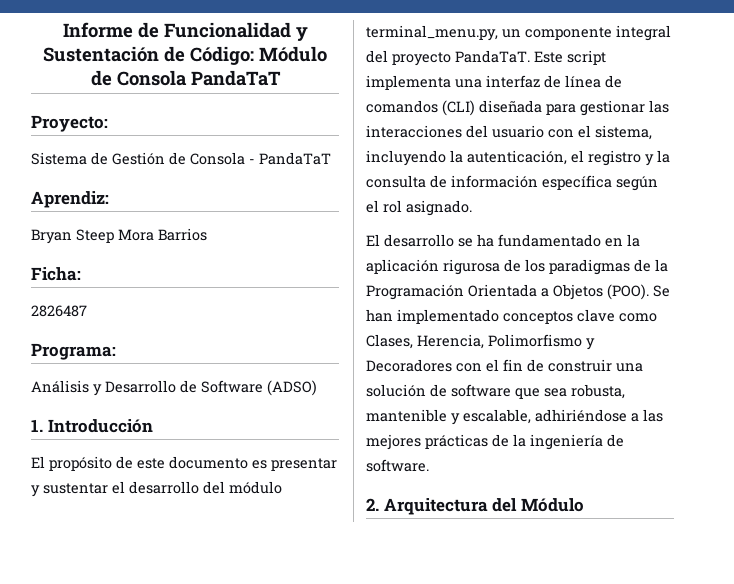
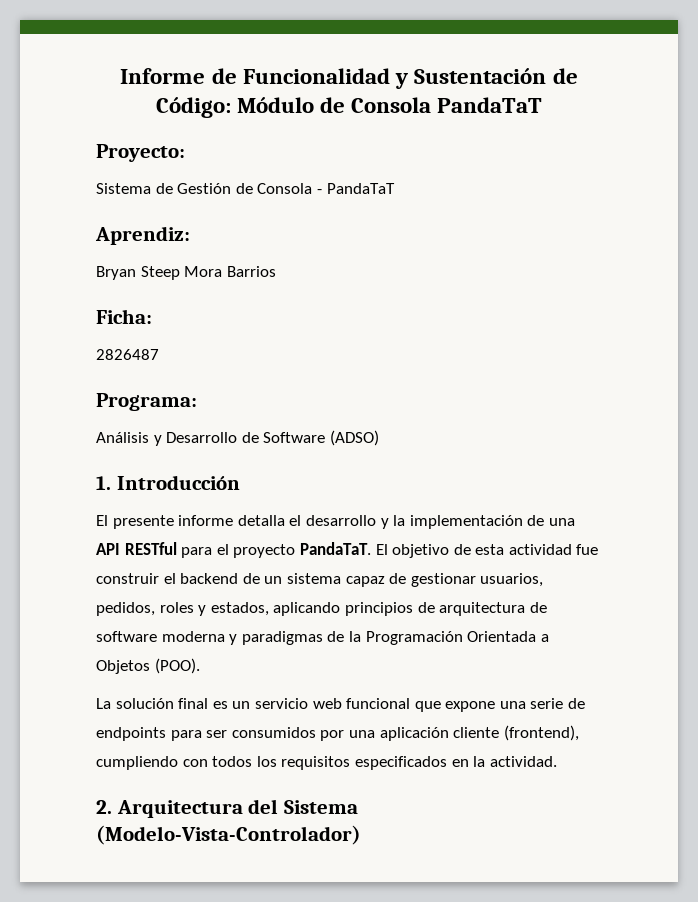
- El propósito de este documento es presentar y sustentar el desarrollo del módulo terminal_menu.py, un componente integral del proyecto PandaTaT. Este script implementa una interfaz de línea de comandos (CLI) diseñada para gestionar las interacciones del usuario con el sistema, incluyendo la autenticación, el registro y la consulta de información específica según el rol asignado.
- El desarrollo se ha fundamentado en la aplicación rigurosa de los paradigmas de la Programación Orientada a Objetos (POO). Se han implementado conceptos clave como Clases, Herencia, Polimorfismo y Decoradores con el fin de construir una solución de software que sea robusta, mantenible y escalable, adhiriéndose a las mejores prácticas de la ingeniería de software.
+ El presente informe detalla el desarrollo y la implementación de una API RESTful para el proyecto PandaTaT. El objetivo de esta actividad fue construir el backend de un sistema capaz de gestionar usuarios, pedidos, roles y estados, aplicando principios de arquitectura de software moderna y paradigmas de la Programación Orientada a Objetos (POO).
+ La solución final es un servicio web funcional que expone una serie de endpoints para ser consumidos por una aplicación cliente (frontend), cumpliendo con todos los requisitos especificados en la actividad.
- 2. Arquitectura del Módulo
+ 2. Arquitectura del Sistema (Modelo-Vista-Controlador)

